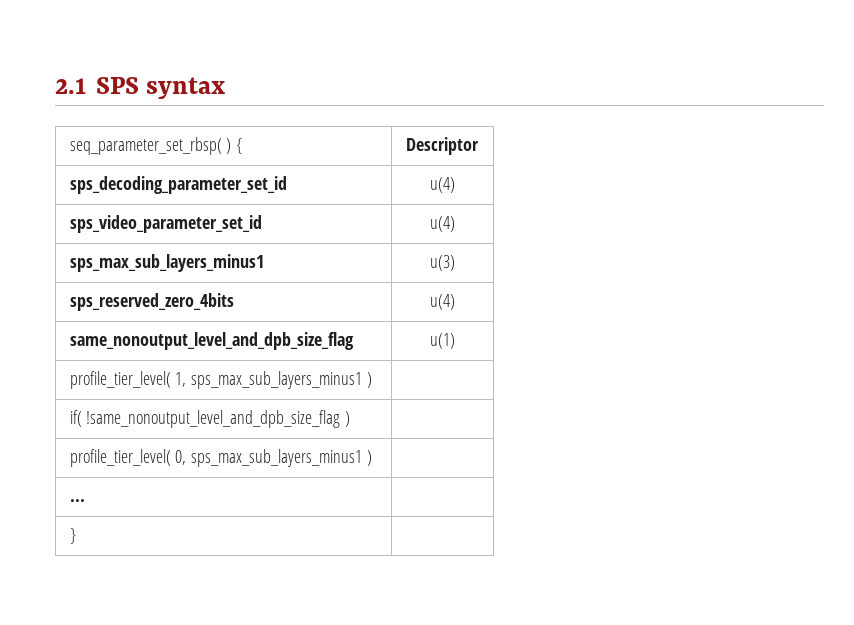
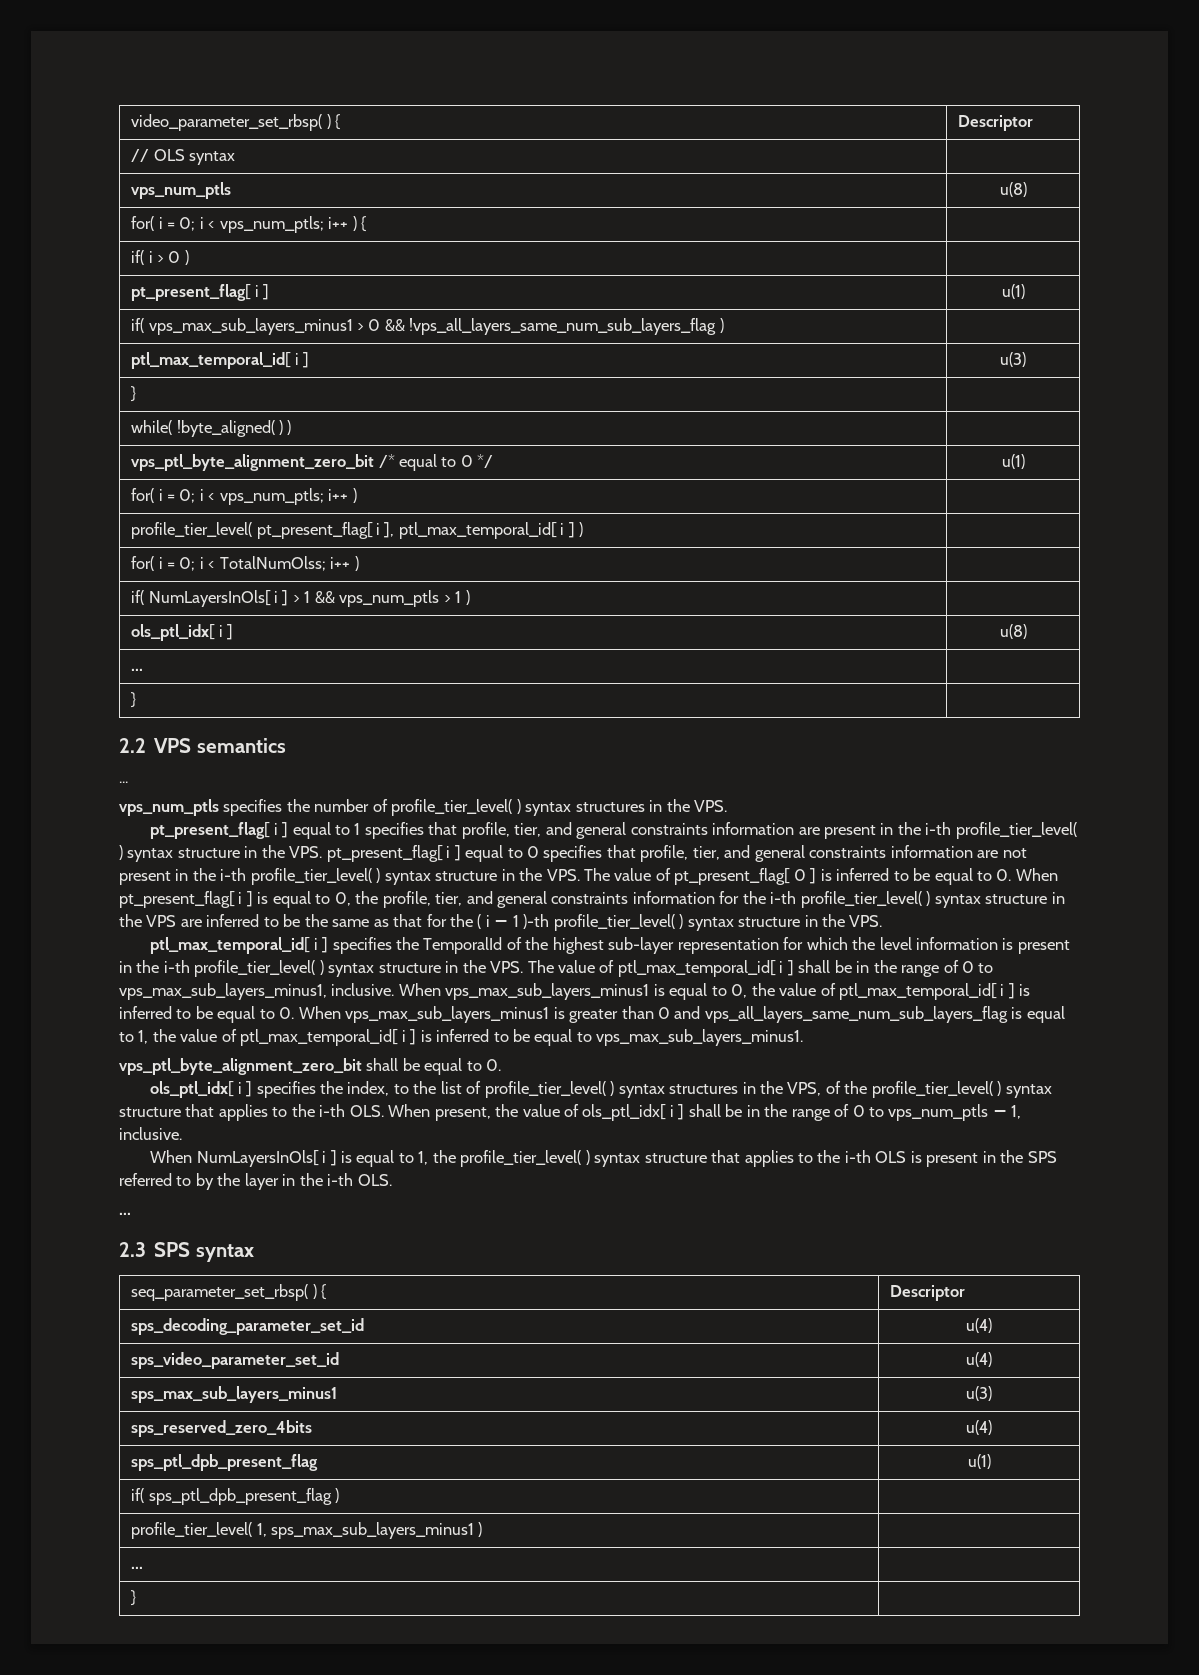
- 2.1 SPS syntax
+ video_parameter_set_rbsp( ) { | Descriptor
+ // OLS syntax |
+ vps_num_ptls | u(8)
+ for( i = 0; i < vps_num_ptls; i++ ) { |
+ if( i > 0 ) |
+ pt_present_flag[ i ] | u(1)
+ if( vps_max_sub_layers_minus1 > 0 && !vps_all_layers_same_num_sub_layers_flag ) |
+ ptl_max_temporal_id[ i ] | u(3)
+ } |
+ while( !byte_aligned( ) ) |
+ vps_ptl_byte_alignment_zero_bit /* equal to 0 */ | u(1)
+ for( i = 0; i < vps_num_ptls; i++ ) |
+ profile_tier_level( pt_present_flag[ i ], ptl_max_temporal_id[ i ] ) |
+ for( i = 0; i < TotalNumOlss; i++ ) |
+ if( NumLayersInOls[ i ] > 1 && vps_num_ptls > 1 ) |
+ ols_ptl_idx[ i ] | u(8)
+ ... |
+ } |
+ 2.2 VPS semantics
+ ...
+ vps_num_ptls specifies the number of profile_tier_level( ) syntax structures in the VPS.
+ pt_present_flag[ i ] equal to 1 specifies that profile, tier, and general constraints information are present in the i-th profile_tier_level( ) syntax structure in the VPS. pt_present_flag[ i ] equal to 0 specifies that profile, tier, and general constraints information are not present in the i-th profile_tier_level( ) syntax structure in the VPS. The value of pt_present_flag[ 0 ] is inferred to be equal to 0. When pt_present_flag[ i ] is equal to 0, the profile, tier, and general constraints information for the i-th profile_tier_level( ) syntax structure in the VPS are inferred to be the same as that for the ( i − 1 )-th profile_tier_level( ) syntax structure in the VPS.
+ ptl_max_temporal_id[ i ] specifies the TemporalId of the highest sub-layer representation for which the level information is present in the i-th profile_tier_level( ) syntax structure in the VPS. The value of ptl_max_temporal_id[ i ] shall be in the range of 0 to vps_max_sub_layers_minus1, inclusive. When vps_max_sub_layers_minus1 is equal to 0, the value of ptl_max_temporal_id[ i ] is inferred to be equal to 0. When vps_max_sub_layers_minus1 is greater than 0 and vps_all_layers_same_num_sub_layers_flag is equal to 1, the value of ptl_max_temporal_id[ i ] is inferred to be equal to vps_max_sub_layers_minus1.
+ vps_ptl_byte_alignment_zero_bit shall be equal to 0.
+ ols_ptl_idx[ i ] specifies the index, to the list of profile_tier_level( ) syntax structures in the VPS, of the profile_tier_level( ) syntax structure that applies to the i-th OLS. When present, the value of ols_ptl_idx[ i ] shall be in the range of 0 to vps_num_ptls − 1, inclusive.
+ When NumLayersInOls[ i ] is equal to 1, the profile_tier_level( ) syntax structure that applies to the i-th OLS is present in the SPS referred to by the layer in the i-th OLS.
+ ...
+ 2.3 SPS syntax
- same_nonoutput_level_and_dpb_size_flag | u(1)
+ sps_ptl_dpb_present_flag | u(1)
+ if( sps_ptl_dpb_present_flag ) |
  profile_tier_level( 1, sps_max_sub_layers_minus1 ) |
- if( !same_nonoutput_level_and_dpb_size_flag ) |
- profile_tier_level( 0, sps_max_sub_layers_minus1 ) |

